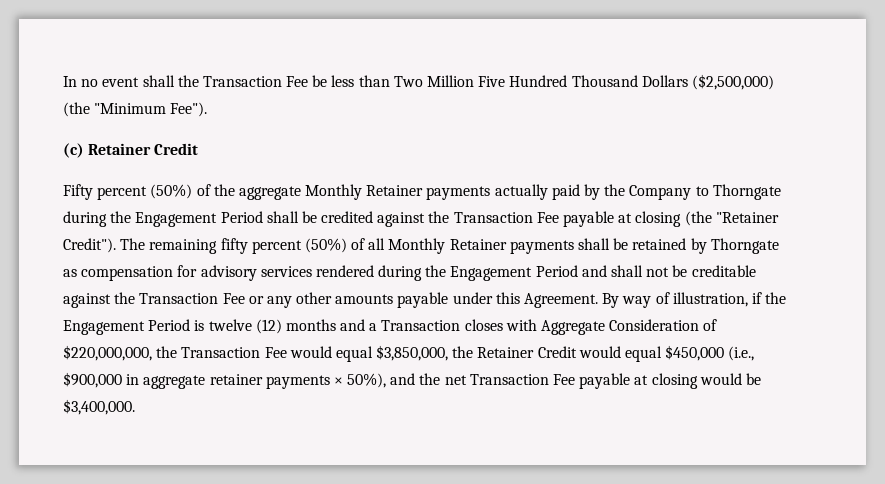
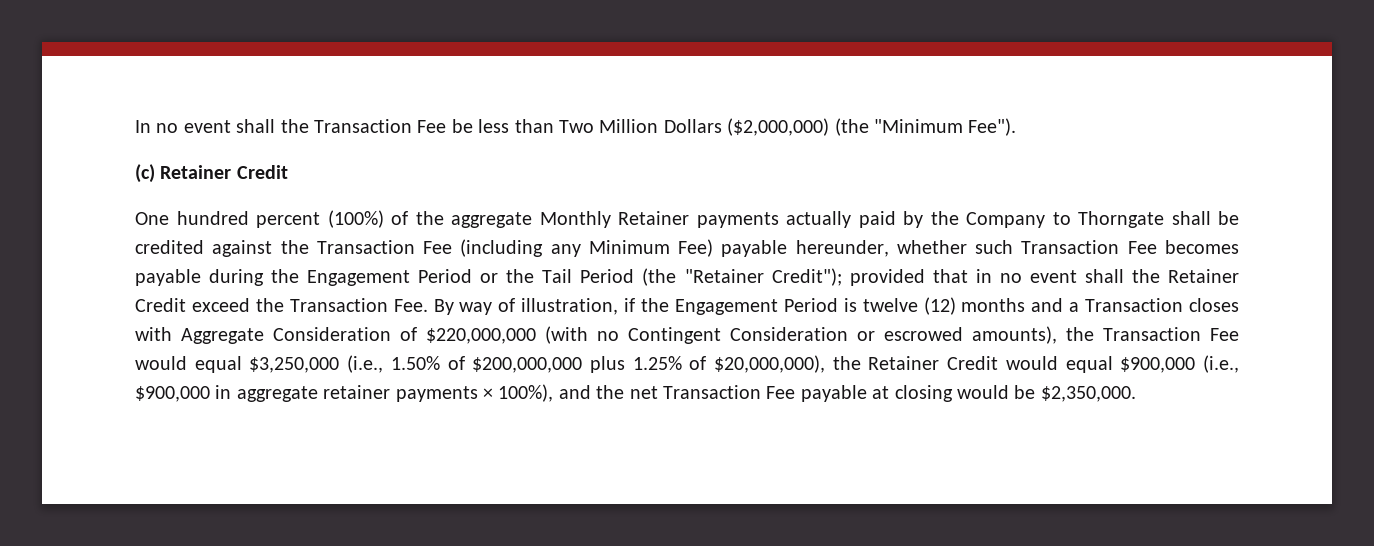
- In no event shall the Transaction Fee be less than Two Million Five Hundred Thousand Dollars ($2,500,000) (the "Minimum Fee").
+ In no event shall the Transaction Fee be less than Two Million Dollars ($2,000,000) (the "Minimum Fee").
- Fifty percent (50%) of the aggregate Monthly Retainer payments actually paid by the Company to Thorngate during the Engagement Period shall be credited against the Transaction Fee payable at closing (the "Retainer Credit"). The remaining fifty percent (50%) of all Monthly Retainer payments shall be retained by Thorngate as compensation for advisory services rendered during the Engagement Period and shall not be creditable against the Transaction Fee or any other amounts payable under this Agreement. By way of illustration, if the Engagement Period is twelve (12) months and a Transaction closes with Aggregate Consideration of $220,000,000, the Transaction Fee would equal $3,850,000, the Retainer Credit would equal $450,000 (i.e., $900,000 in aggregate retainer payments × 50%), and the net Transaction Fee payable at closing would be $3,400,000.
+ One hundred percent (100%) of the aggregate Monthly Retainer payments actually paid by the Company to Thorngate shall be credited against the Transaction Fee (including any Minimum Fee) payable hereunder, whether such Transaction Fee becomes payable during the Engagement Period or the Tail Period (the "Retainer Credit"); provided that in no event shall the Retainer Credit exceed the Transaction Fee. By way of illustration, if the Engagement Period is twelve (12) months and a Transaction closes with Aggregate Consideration of $220,000,000 (with no Contingent Consideration or escrowed amounts), the Transaction Fee would equal $3,250,000 (i.e., 1.50% of $200,000,000 plus 1.25% of $20,000,000), the Retainer Credit would equal $900,000 (i.e., $900,000 in aggregate retainer payments × 100%), and the net Transaction Fee payable at closing would be $2,350,000.

